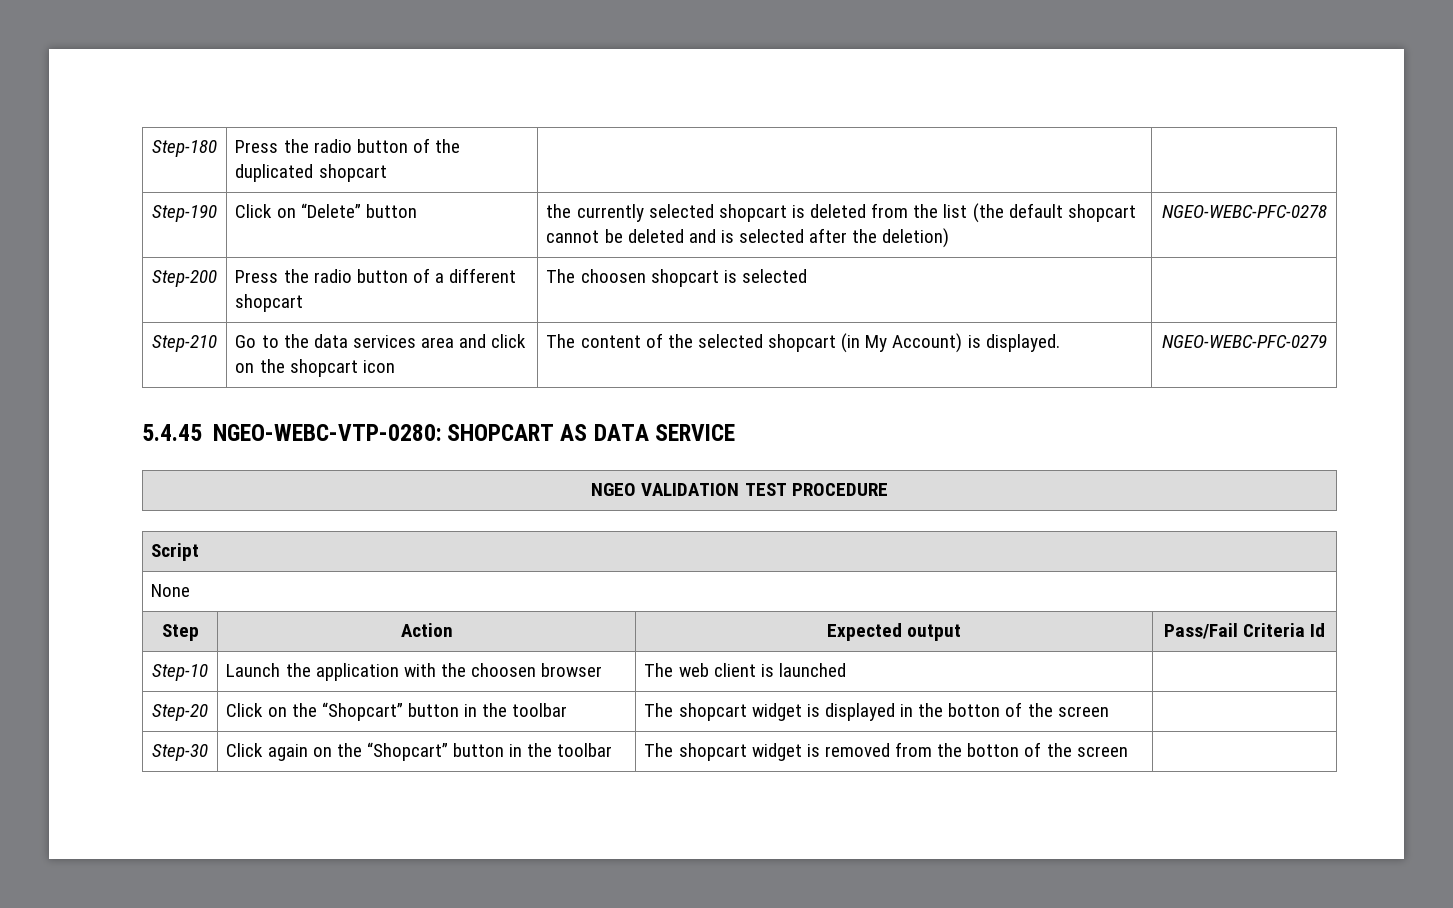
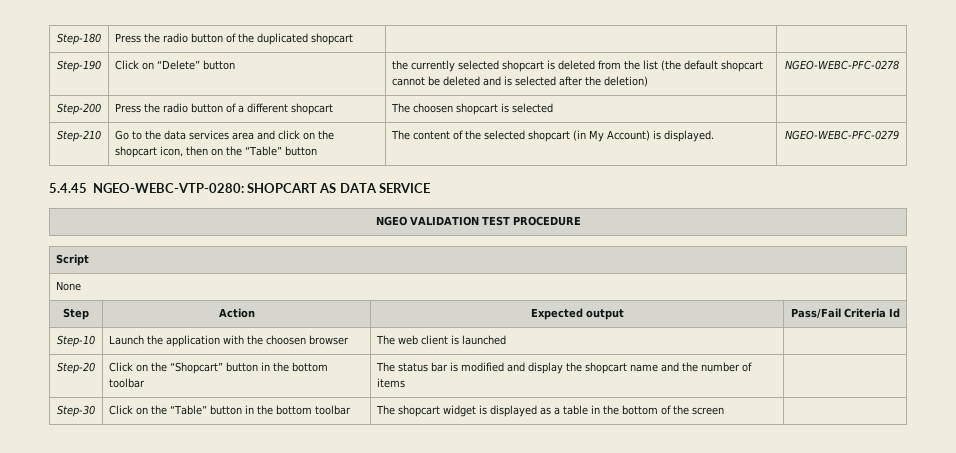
- Step-210 | Go to the data services area and click on the shopcart icon | The content of the selected shopcart (in My Account) is displayed. | NGEO-WEBC-PFC-0279
+ Step-210 | Go to the data services area and click on the shopcart icon, then on the “Table” button | The content of the selected shopcart (in My Account) is displayed. | NGEO-WEBC-PFC-0279
- Step-20 | Click on the “Shopcart” button in the toolbar | The shopcart widget is displayed in the botton of the screen |
- Step-30 | Click again on the “Shopcart” button in the toolbar | The shopcart widget is removed from the botton of the screen |
+ Step-20 | Click on the “Shopcart” button in the bottom toolbar | The status bar is modified and display the shopcart name and the number of items |
+ Step-30 | Click on the “Table” button in the bottom toolbar | The shopcart widget is displayed as a table in the bottom of the screen |

